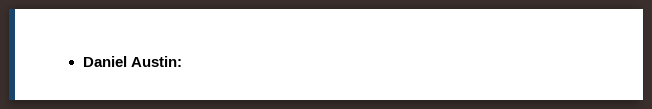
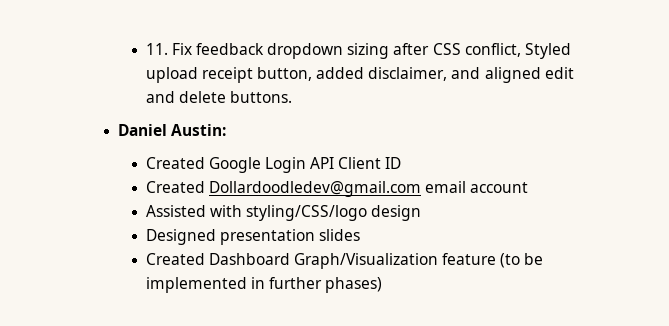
+ 11. Fix feedback dropdown sizing after CSS conflict, Styled upload receipt button, added disclaimer, and aligned edit and delete buttons.
  Daniel Austin:
+ Created Google Login API Client ID
+ Created Dollardoodledev@gmail.com email account
+ Assisted with styling/CSS/logo design
+ Designed presentation slides
+ Created Dashboard Graph/Visualization feature (to be implemented in further phases)

